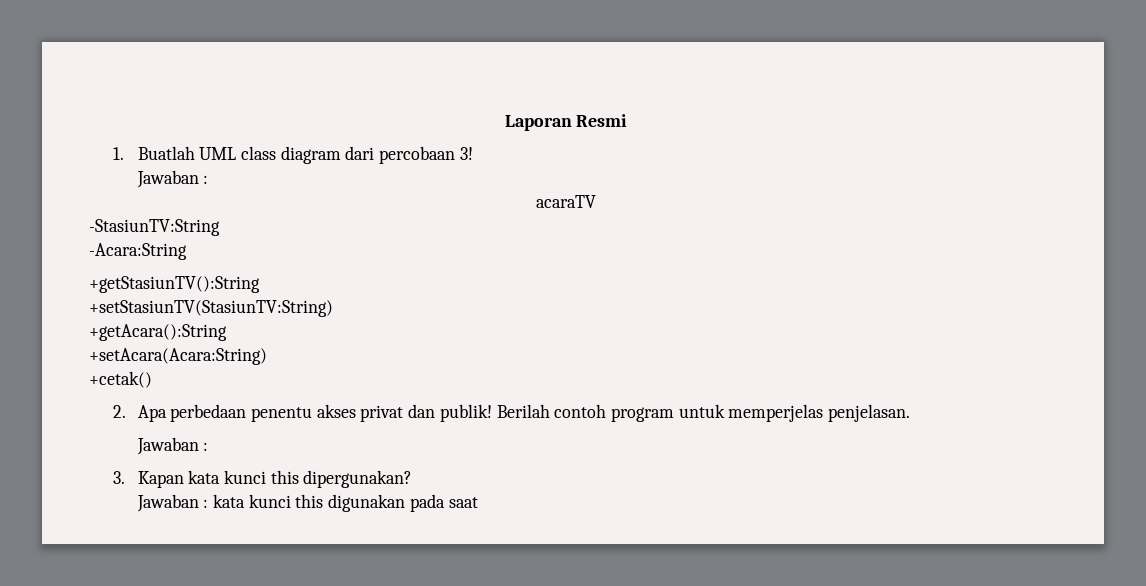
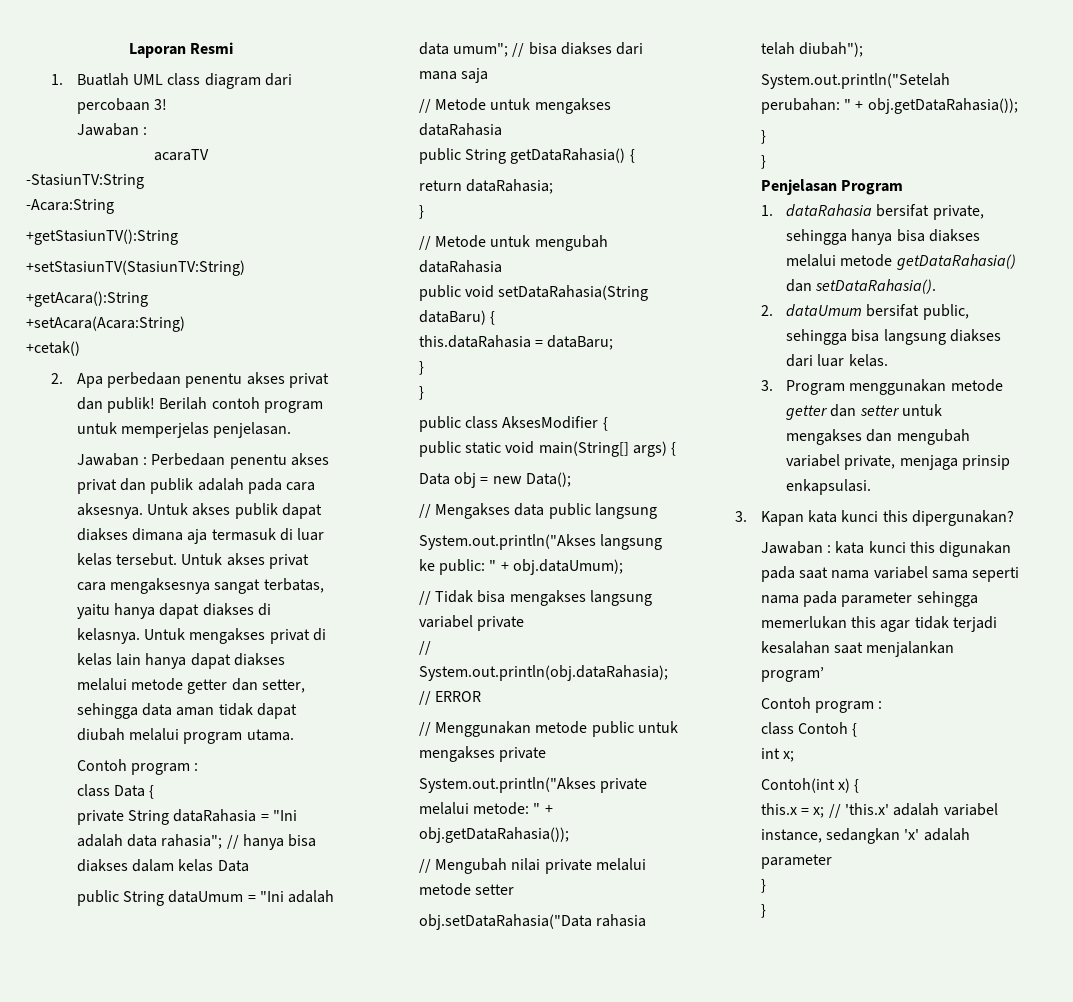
  Berilah contoh program untuk memperjelas penjelasan.
- Jawaban :
+ Jawaban : Perbedaan penentu akses privat dan publik adalah pada cara aksesnya. Untuk akses publik dapat diakses dimana aja termasuk di luar kelas tersebut. Untuk akses privat cara mengaksesnya sangat terbatas, yaitu hanya dapat diakses di kelasnya. Untuk mengakses privat di kelas lain hanya dapat diakses melalui metode getter dan setter, sehingga data aman tidak dapat diubah melalui program utama.
+ Contoh program :
+ class Data {
+ private String dataRahasia = "Ini adalah data rahasia"; // hanya bisa diakses dalam kelas Data
+ public String dataUmum = "Ini adalah data umum"; // bisa diakses dari mana saja
+ // Metode untuk mengakses dataRahasia
+ public String getDataRahasia() {
+ return dataRahasia;
+ }
+ // Metode untuk mengubah dataRahasia
+ public void setDataRahasia(String dataBaru) {
+ this.dataRahasia = dataBaru;
+ }
+ }
+ public class AksesModifier {
+ public static void main(String[] args) {
+ Data obj = new Data();
+ // Mengakses data public langsung
+ System.out.println("Akses langsung ke public: " + obj.dataUmum);
+ // Tidak bisa mengakses langsung variabel private
+ // System.out.println(obj.dataRahasia); // ERROR
+ // Menggunakan metode public untuk mengakses private
+ System.out.println("Akses private melalui metode: " + obj.getDataRahasia());
+ // Mengubah nilai private melalui metode setter
+ obj.setDataRahasia("Data rahasia telah diubah");
+ System.out.println("Setelah perubahan: " + obj.getDataRahasia());
+ }
+ }
+ Penjelasan Program
+ 1. dataRahasia bersifat private, sehingga hanya bisa diakses melalui metode getDataRahasia() dan setDataRahasia().
+ 2. dataUmum bersifat public, sehingga bisa langsung diakses dari luar kelas.
+ 3. Program menggunakan metode getter dan setter untuk mengakses dan mengubah variabel private, menjaga prinsip enkapsulasi.
- Jawaban : kata kunci this digunakan pada saat
+ Jawaban : kata kunci this digunakan pada saat nama variabel sama seperti nama pada parameter sehingga memerlukan this agar tidak terjadi kesalahan saat menjalankan program’
+ Contoh program :
+ class Contoh {
+ int x;
+ Contoh(int x) {
+ this.x = x; // 'this.x' adalah variabel instance, sedangkan 'x' adalah parameter
+ }
+ }

